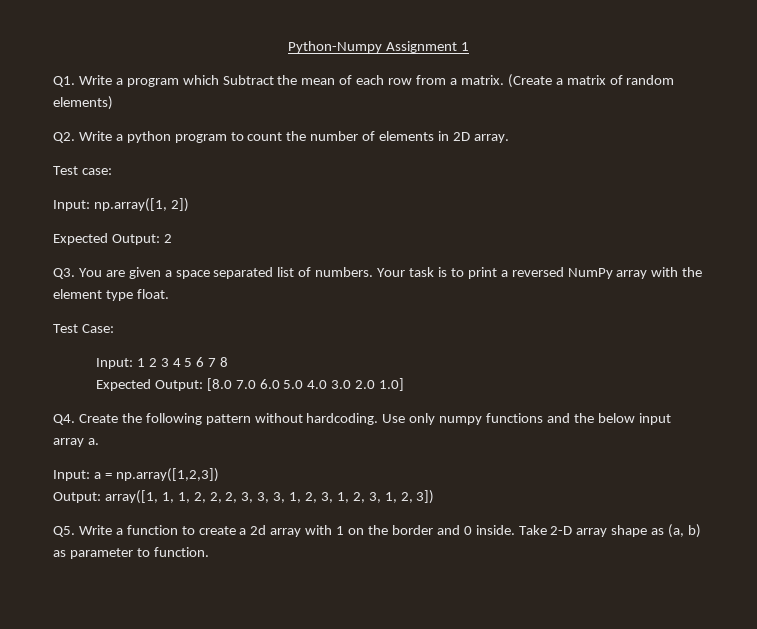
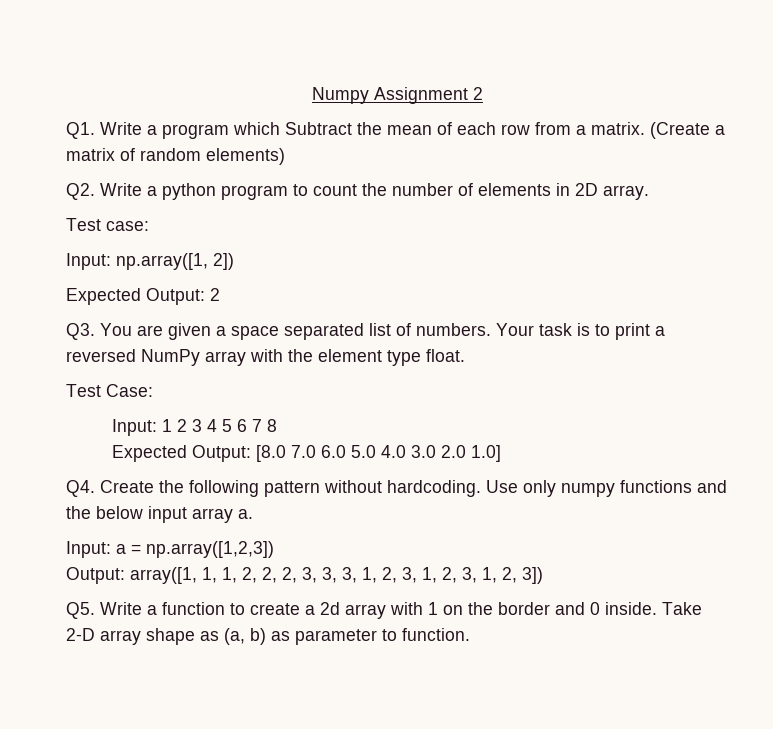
- Python-Numpy Assignment 1
+ Numpy Assignment 2

